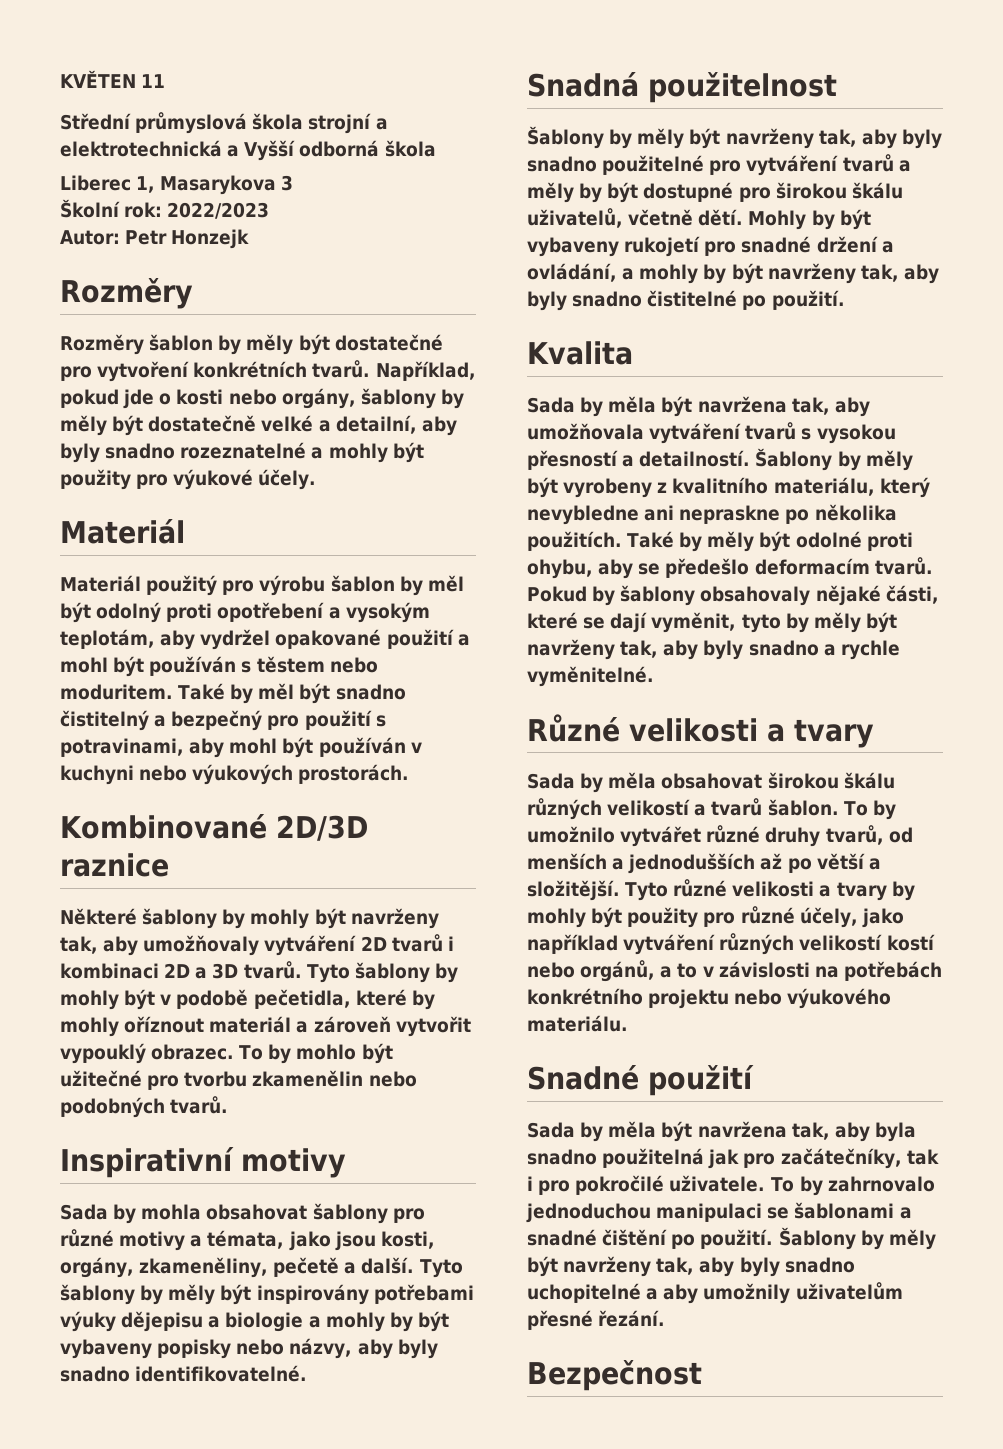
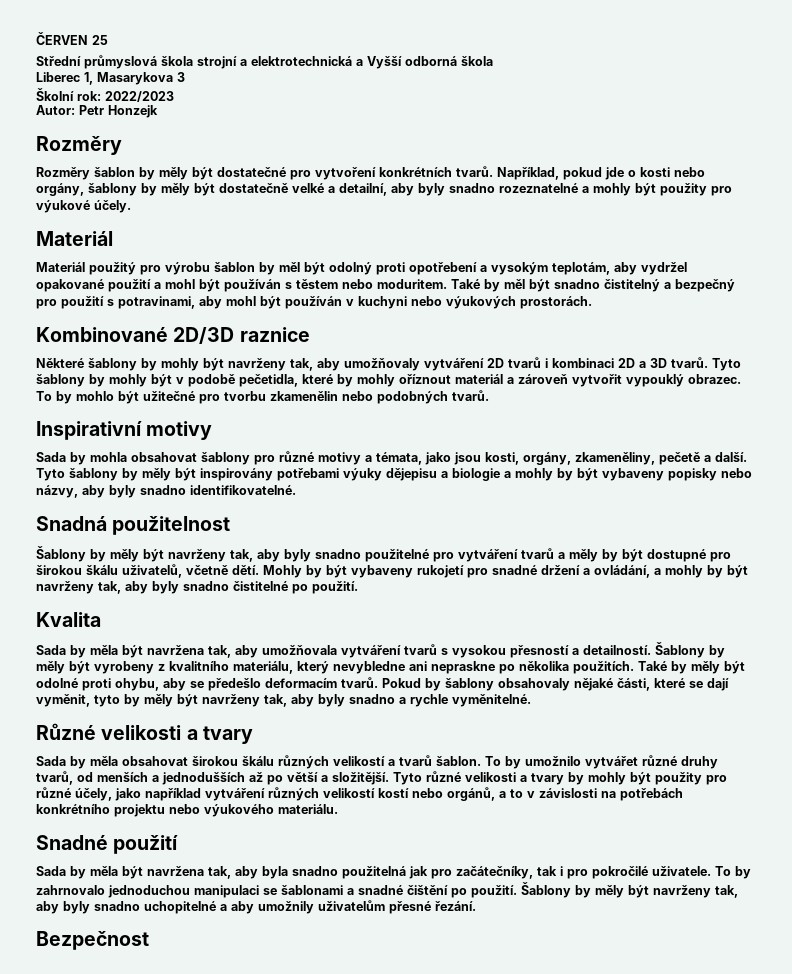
- KVĚTEN 11
+ ČERVEN 25

